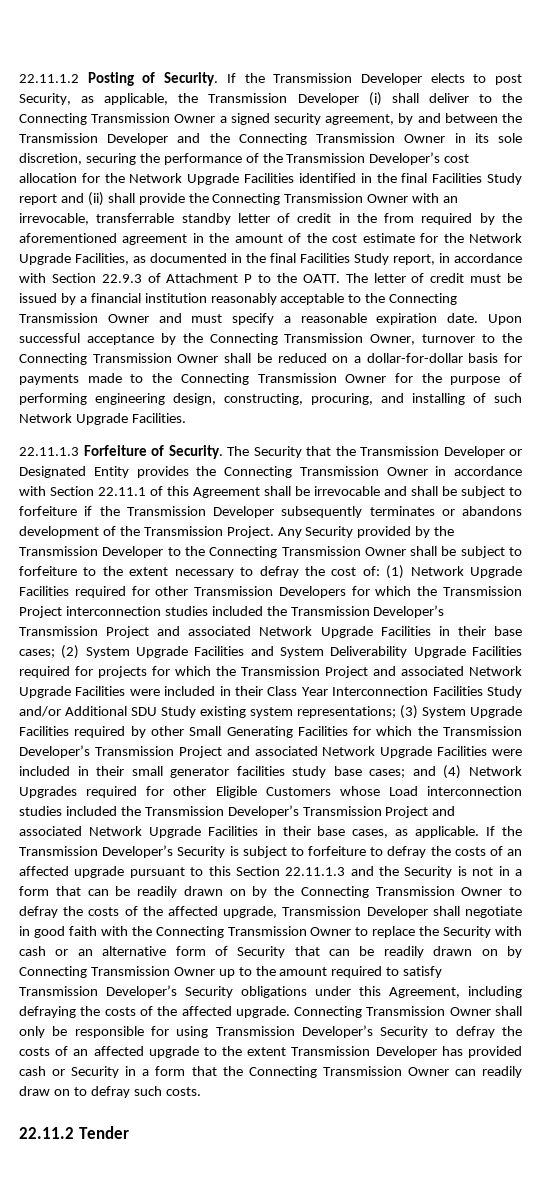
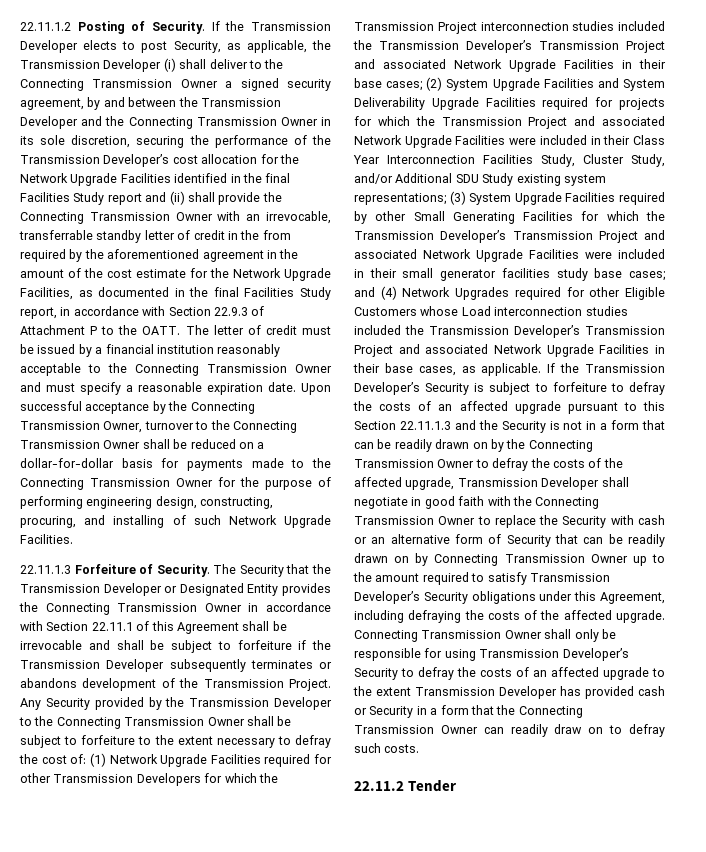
- (2) System Upgrade Facilities and System Deliverability Upgrade Facilities required for projects for which the Transmission Project and associated Network Upgrade Facilities were included in their Class Year Interconnection Facilities Study and/or Additional SDU Study existing system representations;
+ (2) System Upgrade Facilities and System Deliverability Upgrade Facilities required for projects for which the Transmission Project and associated Network Upgrade Facilities were included in their Class Year Interconnection Facilities Study, Cluster Study, and/or Additional SDU Study existing system representations;

